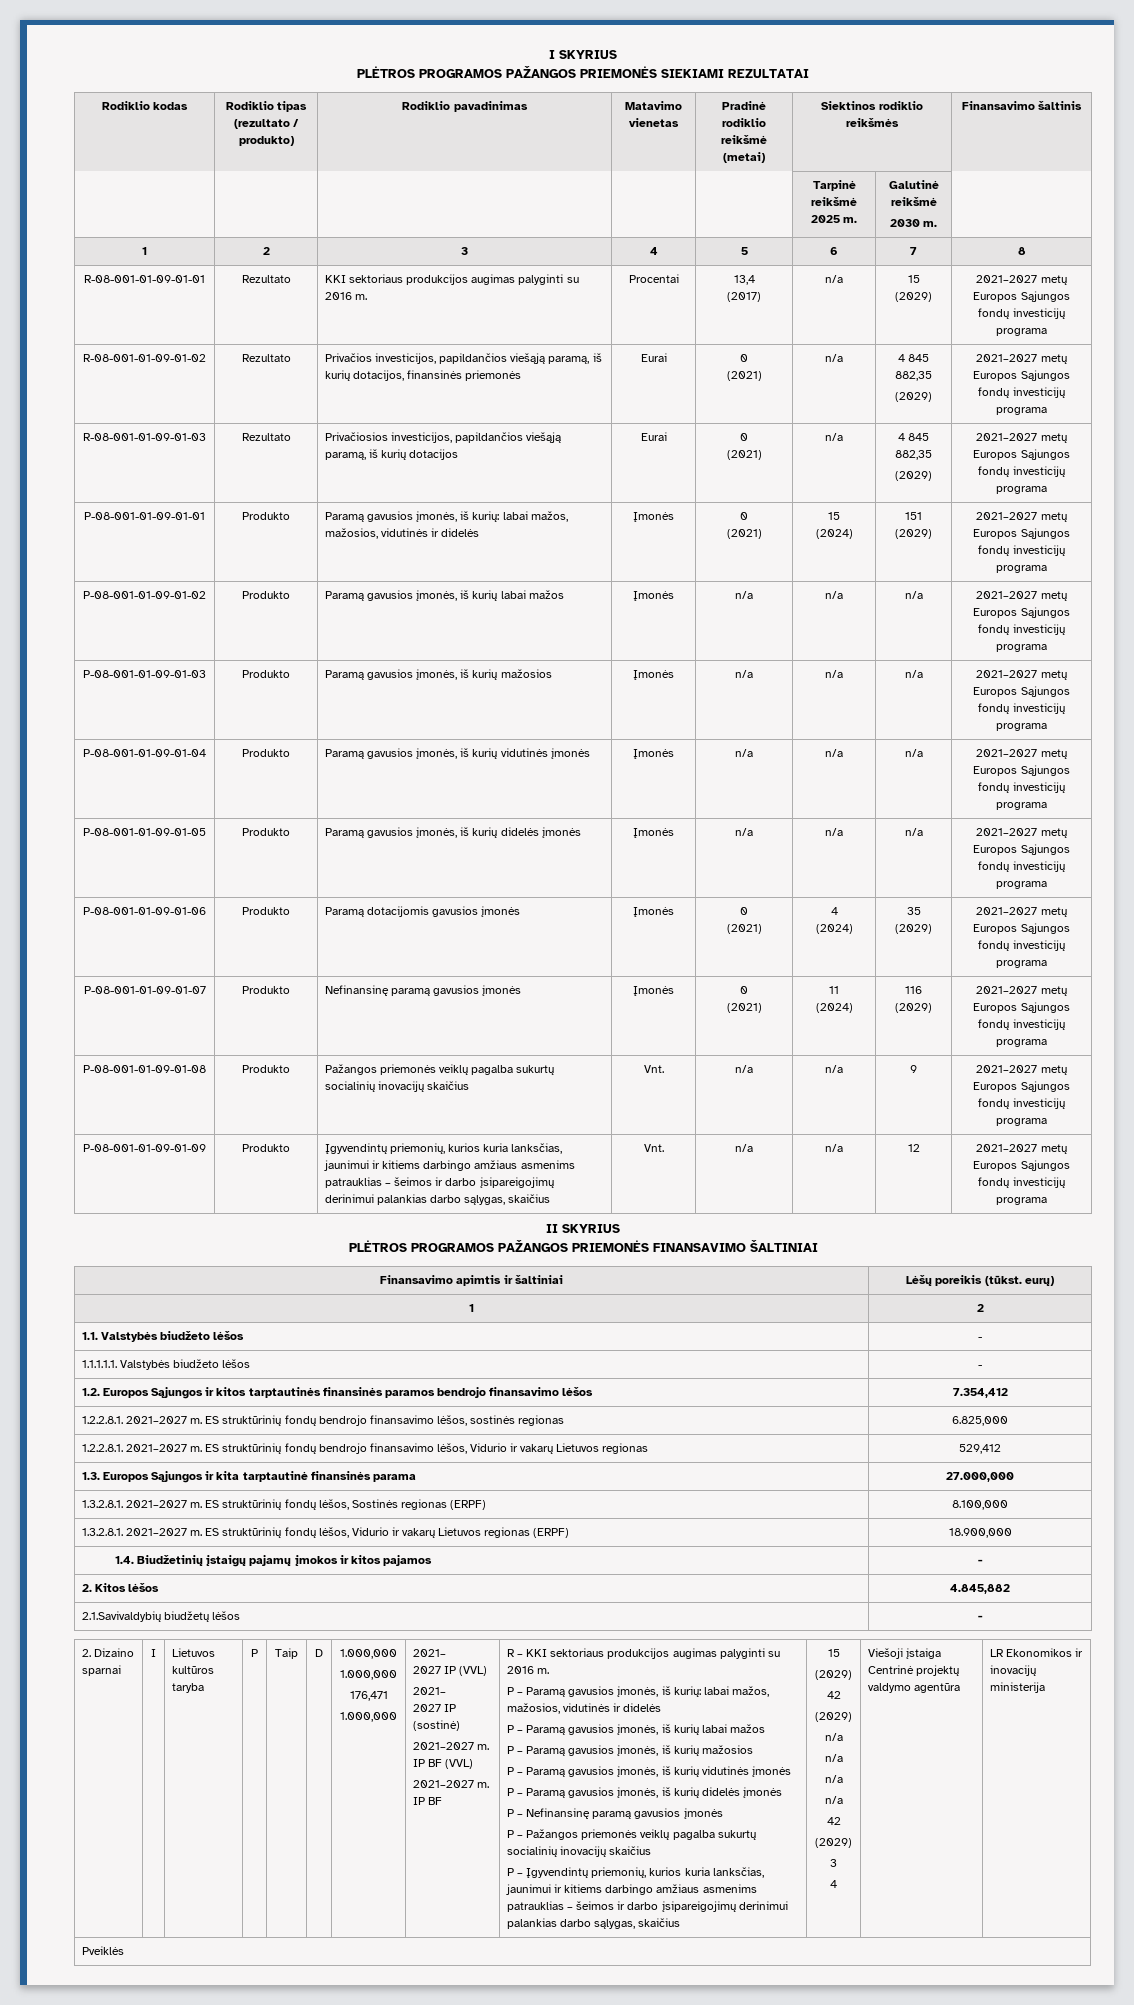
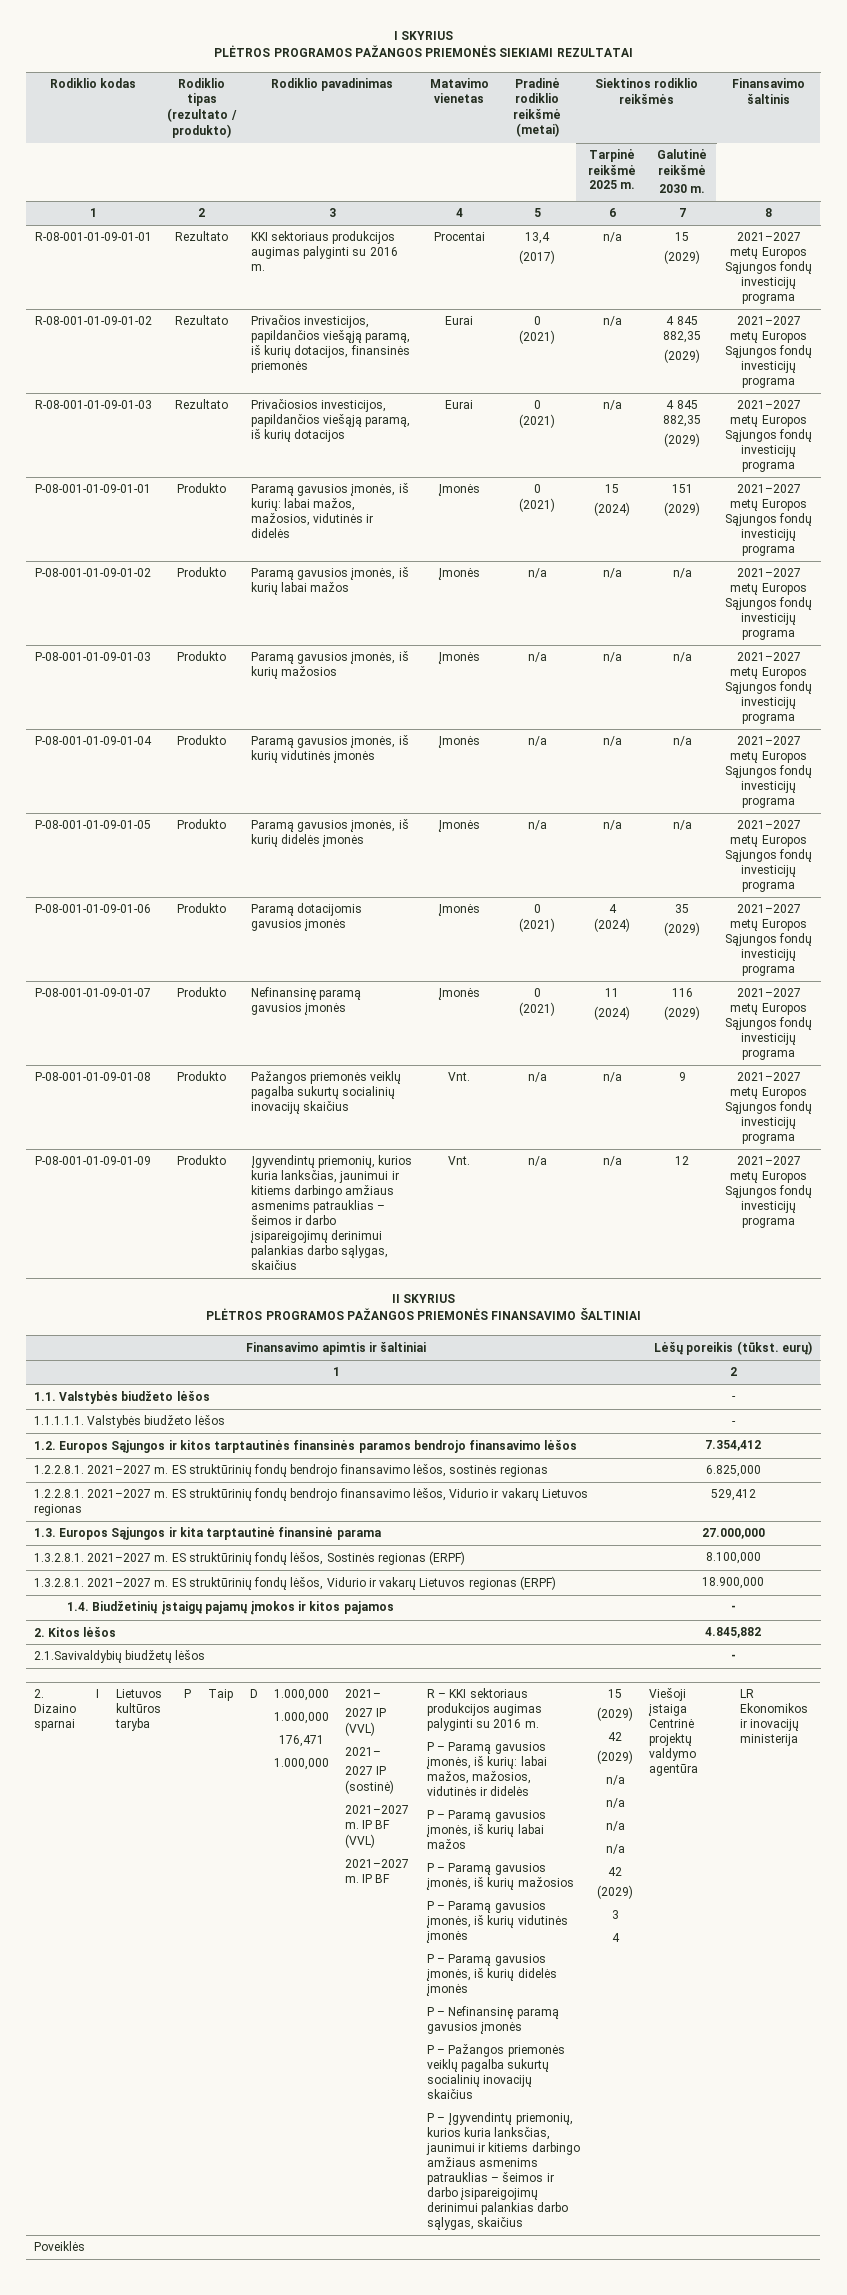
- 1.3. Europos Sąjungos ir kita tarptautinė finansinės parama | 27.000,000
+ 1.3. Europos Sąjungos ir kita tarptautinė finansinė parama | 27.000,000
- Pveiklės
+ Poveiklės

